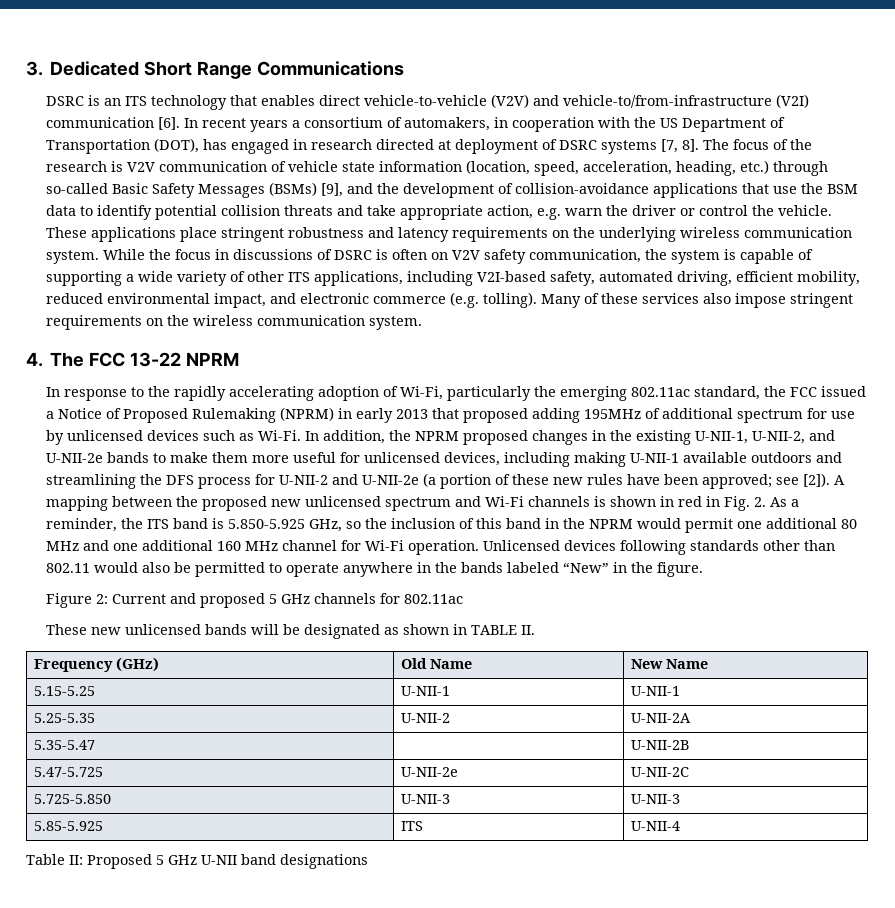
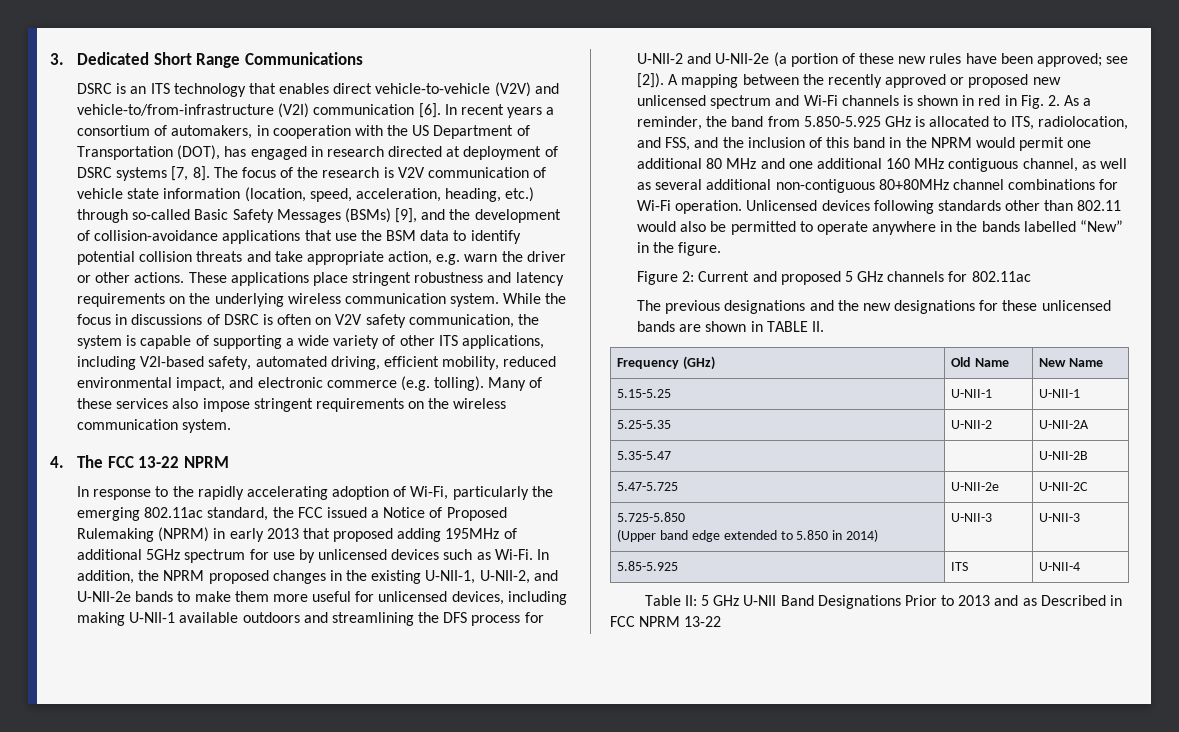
- The focus of the research is V2V communication of vehicle state information (location, speed, acceleration, heading, etc.) through so-called Basic Safety Messages (BSMs) [9], and the development of collision-avoidance applications that use the BSM data to identify potential collision threats and take appropriate action, e.g. warn the driver or control the vehicle.
+ The focus of the research is V2V communication of vehicle state information (location, speed, acceleration, heading, etc.) through so-called Basic Safety Messages (BSMs) [9], and the development of collision-avoidance applications that use the BSM data to identify potential collision threats and take appropriate action, e.g. warn the driver or other actions.
- In response to the rapidly accelerating adoption of Wi-Fi, particularly the emerging 802.11ac standard, the FCC issued a Notice of Proposed Rulemaking (NPRM) in early 2013 that proposed adding 195MHz of additional spectrum for use by unlicensed devices such as Wi-Fi.
+ In response to the rapidly accelerating adoption of Wi-Fi, particularly the emerging 802.11ac standard, the FCC issued a Notice of Proposed Rulemaking (NPRM) in early 2013 that proposed adding 195MHz of additional 5GHz spectrum for use by unlicensed devices such as Wi-Fi.
- A mapping between the proposed new unlicensed spectrum and Wi-Fi channels is shown in red in Fig. 2. As a reminder, the ITS band is 5.850-5.925 GHz, so the inclusion of this band in the NPRM would permit one additional 80 MHz and one additional 160 MHz channel for Wi-Fi operation.
+ A mapping between the recently approved or proposed new unlicensed spectrum and Wi-Fi channels is shown in red in Fig. 2. As a reminder, the band from 5.850-5.925 GHz is allocated to ITS, radiolocation, and FSS, and the inclusion of this band in the NPRM would permit one additional 80 MHz and one additional 160 MHz contiguous channel, as well as several additional non-contiguous 80+80MHz channel combinations for Wi-Fi operation.
- Unlicensed devices following standards other than 802.11 would also be permitted to operate anywhere in the bands labeled “New” in the figure.
+ Unlicensed devices following standards other than 802.11 would also be permitted to operate anywhere in the bands labelled “New” in the figure.
- These new unlicensed bands will be designated as shown in TABLE II.
+ The previous designations and the new designations for these unlicensed bands are shown in TABLE II.
- 5.725-5.850 | U-NII-3 | U-NII-3
+ 5.725-5.850
+ (Upper band edge extended to 5.850 in 2014) | U-NII-3 | U-NII-3
- Table II: Proposed 5 GHz U-NII band designations
+ Table II: 5 GHz U-NII Band Designations Prior to 2013 and as Described in FCC NPRM 13-22

